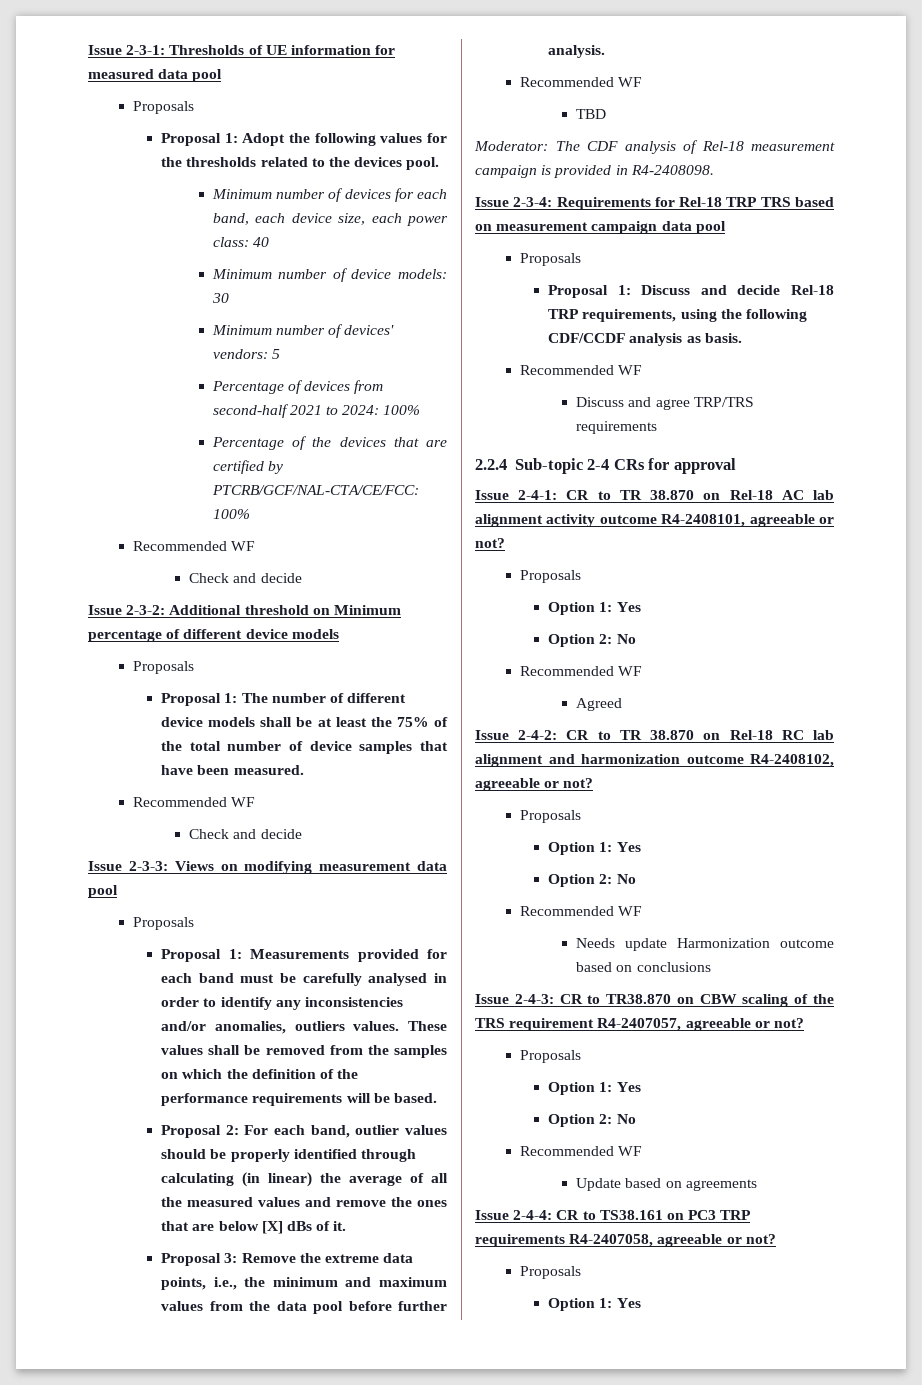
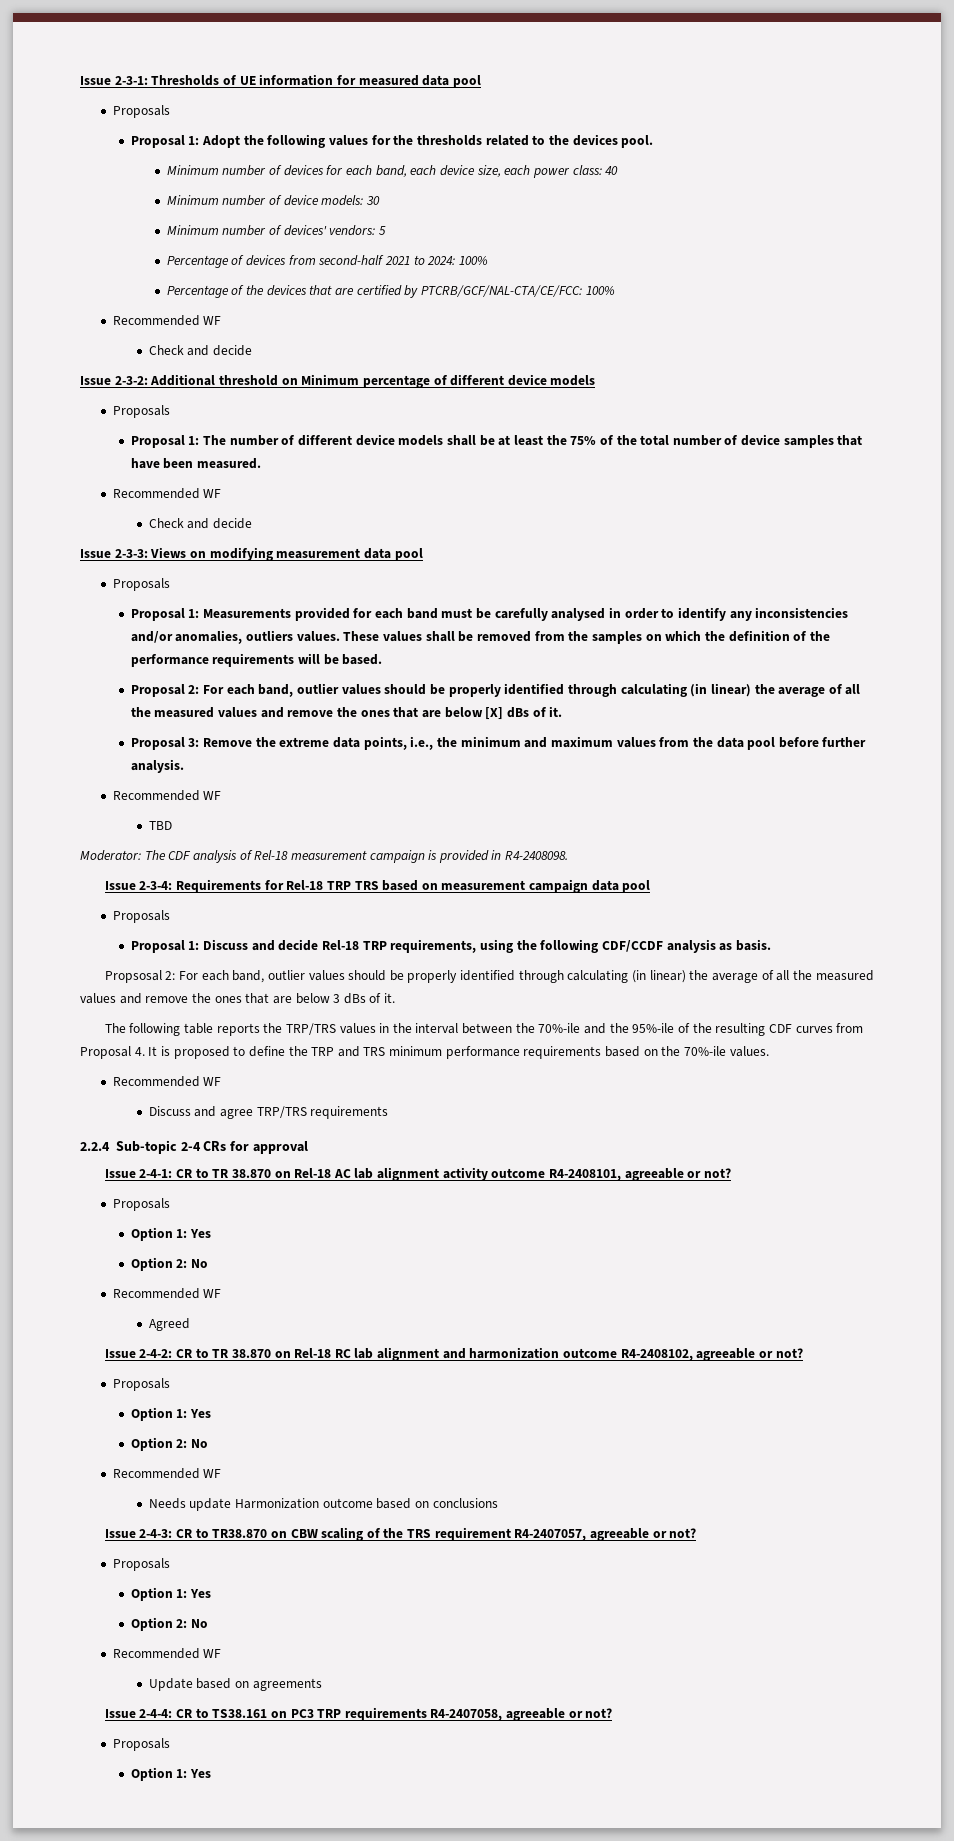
+ Propsosal 2: For each band, outlier values should be properly identified through calculating (in linear) the average of all the measured values and remove the ones that are below 3 dBs of it.
+ The following table reports the TRP/TRS values in the interval between the 70%-ile and the 95%-ile of the resulting CDF curves from Proposal 4. It is proposed to define the TRP and TRS minimum performance requirements based on the 70%-ile values.

